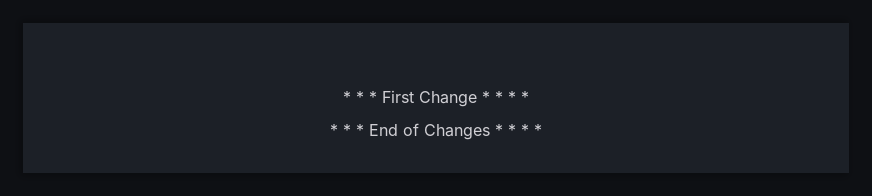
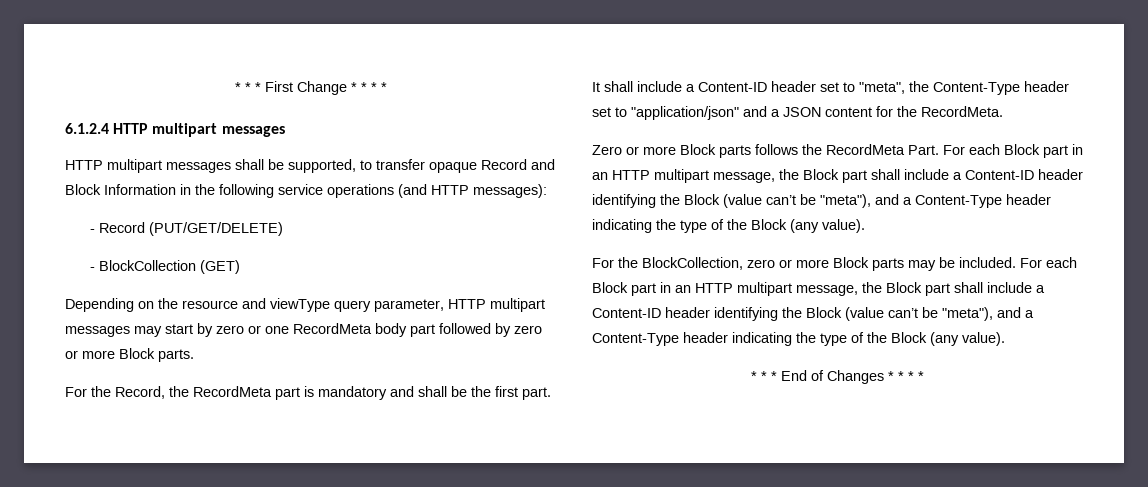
+ 6.1.2.4 HTTP multipart messages
+ HTTP multipart messages shall be supported, to transfer opaque Record and Block Information in the following service operations (and HTTP messages):
+ - Record (PUT/GET/DELETE)
+ - BlockCollection (GET)
+ Depending on the resource and viewType query parameter, HTTP multipart messages may start by zero or one RecordMeta body part followed by zero or more Block parts.
+ For the Record, the RecordMeta part is mandatory and shall be the first part. It shall include a Content-ID header set to "meta", the Content-Type header set to "application/json" and a JSON content for the RecordMeta.
+ Zero or more Block parts follows the RecordMeta Part. For each Block part in an HTTP multipart message, the Block part shall include a Content-ID header identifying the Block (value can’t be "meta"), and a Content-Type header indicating the type of the Block (any value).
+ For the BlockCollection, zero or more Block parts may be included. For each Block part in an HTTP multipart message, the Block part shall include a Content-ID header identifying the Block (value can’t be "meta"), and a Content-Type header indicating the type of the Block (any value).

